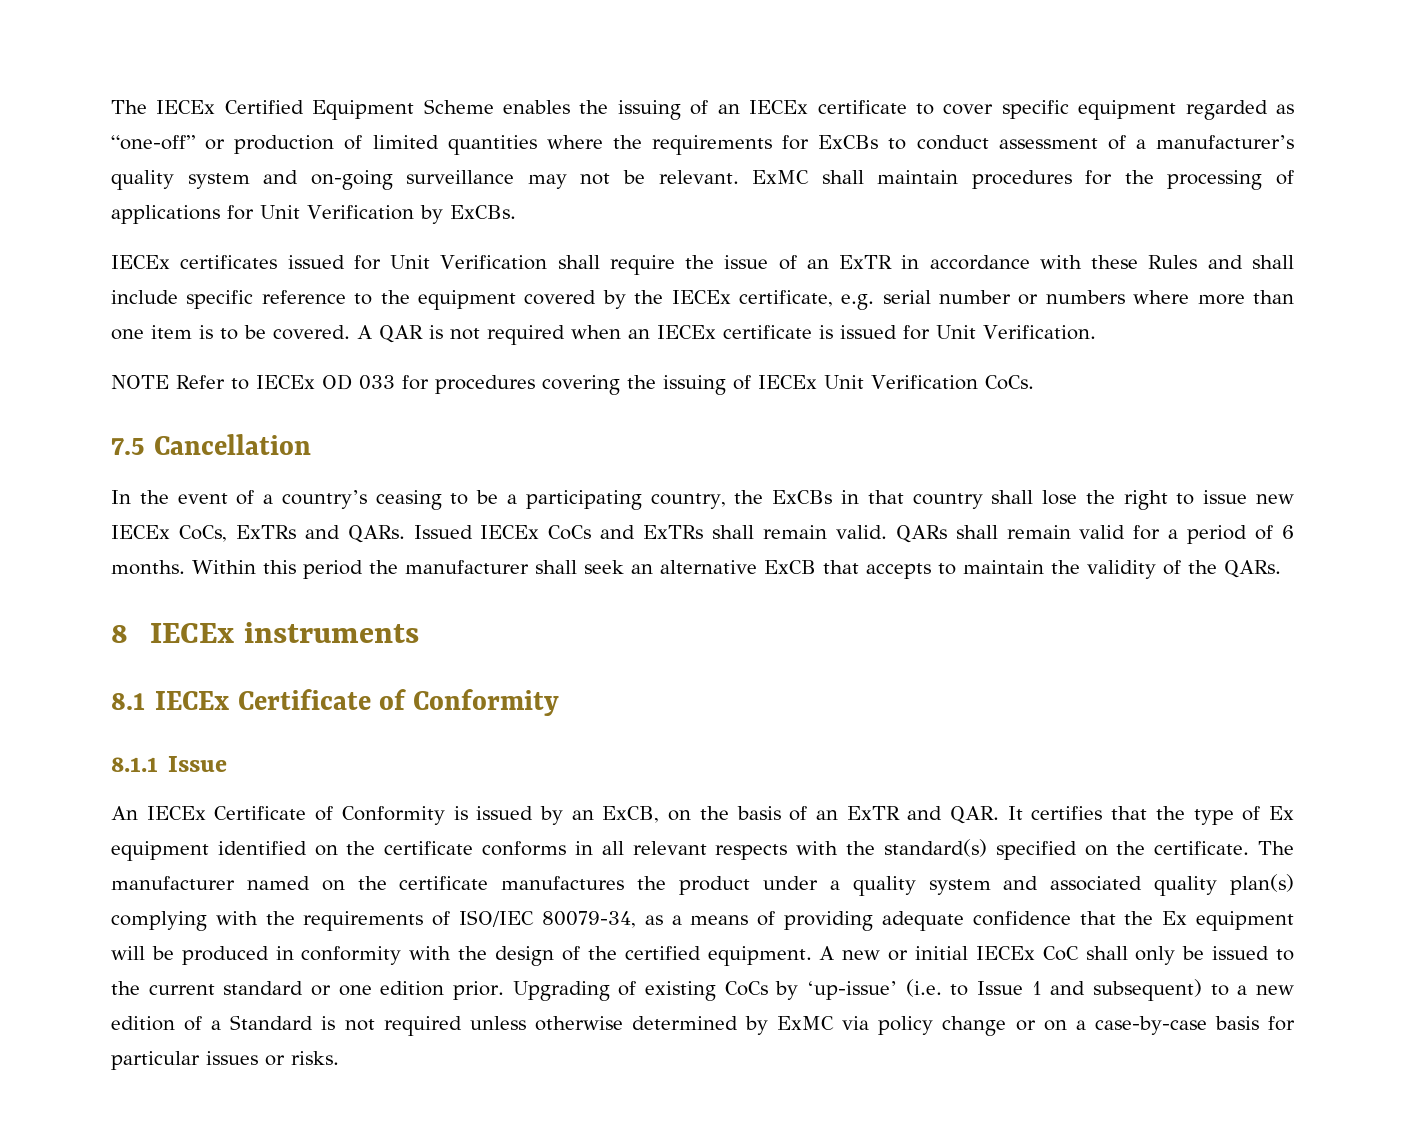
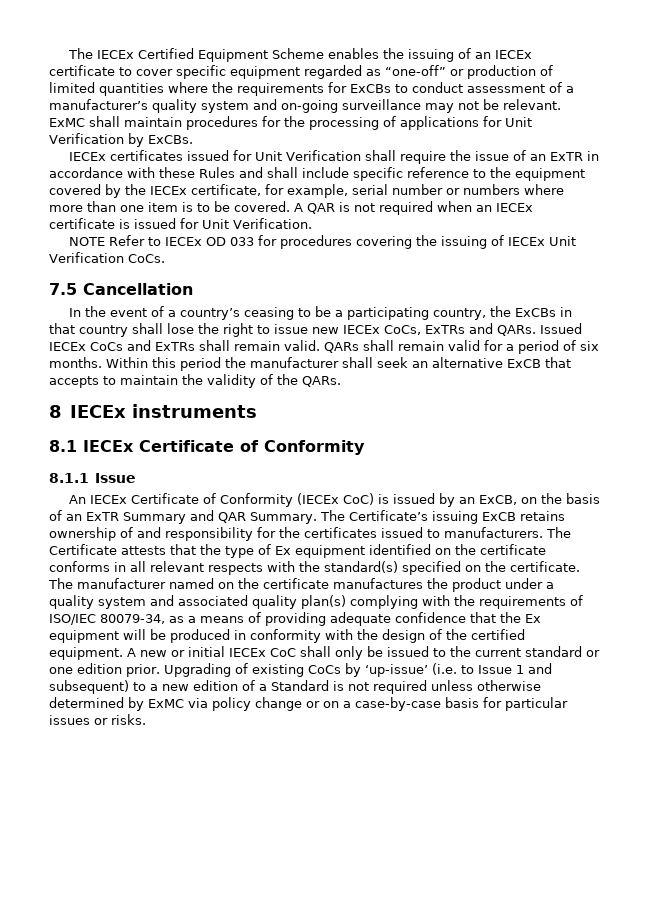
- IECEx certificates issued for Unit Verification shall require the issue of an ExTR in accordance with these Rules and shall include specific reference to the equipment covered by the IECEx certificate, e.g. serial number or numbers where more than one item is to be covered.
+ IECEx certificates issued for Unit Verification shall require the issue of an ExTR in accordance with these Rules and shall include specific reference to the equipment covered by the IECEx certificate, for example, serial number or numbers where more than one item is to be covered.
- QARs shall remain valid for a period of 6 months.
+ QARs shall remain valid for a period of six months.
- An IECEx Certificate of Conformity is issued by an ExCB, on the basis of an ExTR and QAR. It certifies that the type of Ex equipment identified on the certificate conforms in all relevant respects with the standard(s) specified on the certificate.
+ An IECEx Certificate of Conformity (IECEx CoC) is issued by an ExCB, on the basis of an ExTR Summary and QAR Summary. The Certificate’s issuing ExCB retains ownership of and responsibility for the certificates issued to manufacturers. The Certificate attests that the type of Ex equipment identified on the certificate conforms in all relevant respects with the standard(s) specified on the certificate.

